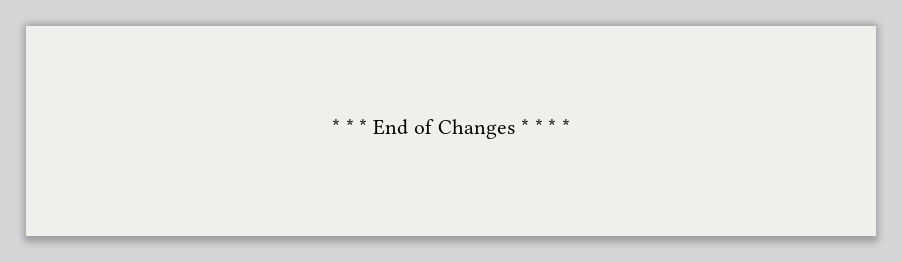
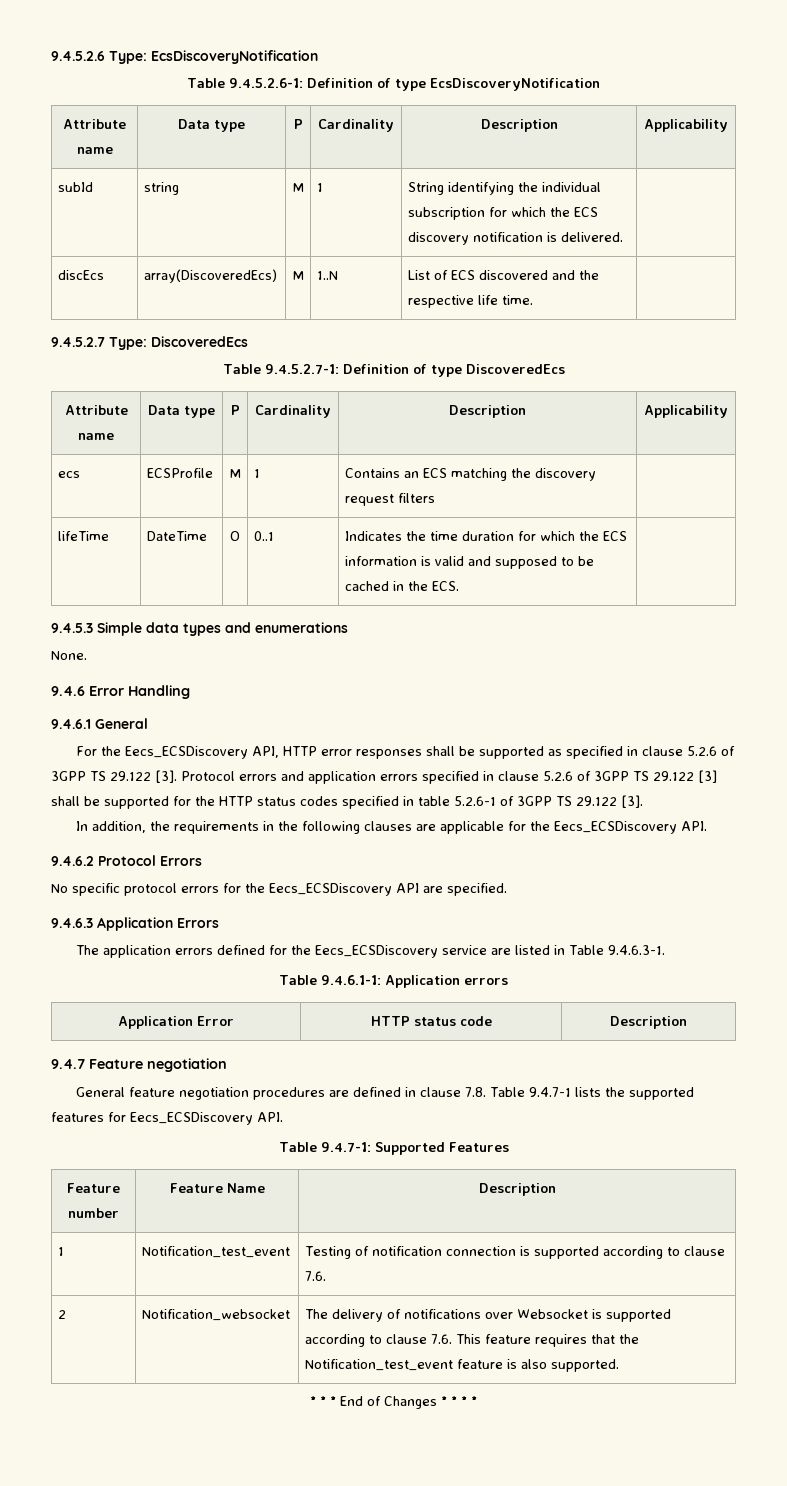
+ 9.4.5.2.6 Type: EcsDiscoveryNotification
+ Table 9.4.5.2.6-1: Definition of type EcsDiscoveryNotification
+ Attribute name | Data type | P | Cardinality | Description | Applicability
+ subId | string | M | 1 | String identifying the individual subscription for which the ECS discovery notification is delivered. |
+ discEcs | array(DiscoveredEcs) | M | 1..N | List of ECS discovered and the respective life time. |
+ 9.4.5.2.7 Type: DiscoveredEcs
+ Table 9.4.5.2.7-1: Definition of type DiscoveredEcs
+ Attribute name | Data type | P | Cardinality | Description | Applicability
+ ecs | ECSProfile | M | 1 | Contains an ECS matching the discovery request filters |
+ lifeTime | DateTime | O | 0..1 | Indicates the time duration for which the ECS information is valid and supposed to be cached in the ECS. |
+ 9.4.5.3 Simple data types and enumerations
+ None.
+ 9.4.6 Error Handling
+ 9.4.6.1 General
+ For the Eecs_ECSDiscovery API, HTTP error responses shall be supported as specified in clause 5.2.6 of 3GPP TS 29.122 [3]. Protocol errors and application errors specified in clause 5.2.6 of 3GPP TS 29.122 [3] shall be supported for the HTTP status codes specified in table 5.2.6-1 of 3GPP TS 29.122 [3].
+ In addition, the requirements in the following clauses are applicable for the Eecs_ECSDiscovery API.
+ 9.4.6.2 Protocol Errors
+ No specific protocol errors for the Eecs_ECSDiscovery API are specified.
+ 9.4.6.3 Application Errors
+ The application errors defined for the Eecs_ECSDiscovery service are listed in Table 9.4.6.3-1.
+ Table 9.4.6.1-1: Application errors
+ Application Error | HTTP status code | Description
+ 9.4.7 Feature negotiation
+ General feature negotiation procedures are defined in clause 7.8. Table 9.4.7-1 lists the supported features for Eecs_ECSDiscovery API.
+ Table 9.4.7-1: Supported Features
+ Feature number | Feature Name | Description
+ 1 | Notification_test_event | Testing of notification connection is supported according to clause 7.6.
+ 2 | Notification_websocket | The delivery of notifications over Websocket is supported according to clause 7.6. This feature requires that the Notification_test_event feature is also supported.

